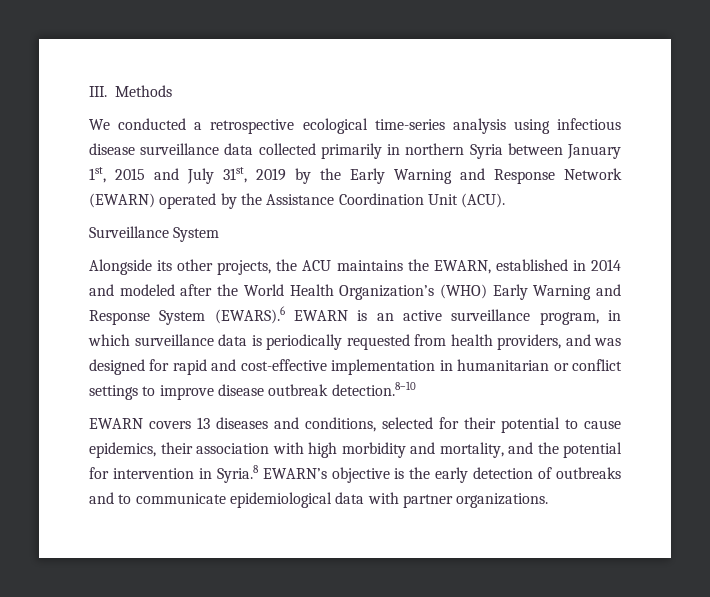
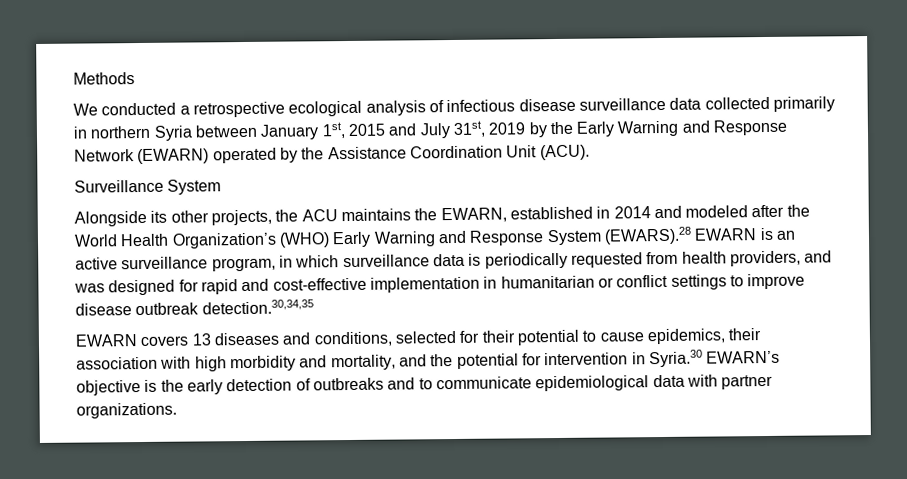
- III. Methods
+ Methods
- We conducted a retrospective ecological time-series analysis using infectious disease surveillance data collected primarily in northern Syria between January 1st, 2015 and July 31st, 2019 by the Early Warning and Response Network (EWARN) operated by the Assistance Coordination Unit (ACU).
+ We conducted a retrospective ecological analysis of infectious disease surveillance data collected primarily in northern Syria between January 1st, 2015 and July 31st, 2019 by the Early Warning and Response Network (EWARN) operated by the Assistance Coordination Unit (ACU).
- Alongside its other projects, the ACU maintains the EWARN, established in 2014 and modeled after the World Health Organization’s (WHO) Early Warning and Response System (EWARS).6 EWARN is an active surveillance program, in which surveillance data is periodically requested from health providers, and was designed for rapid and cost-effective implementation in humanitarian or conflict settings to improve disease outbreak detection.8–10
+ Alongside its other projects, the ACU maintains the EWARN, established in 2014 and modeled after the World Health Organization’s (WHO) Early Warning and Response System (EWARS).28 EWARN is an active surveillance program, in which surveillance data is periodically requested from health providers, and was designed for rapid and cost-effective implementation in humanitarian or conflict settings to improve disease outbreak detection.30,34,35
- EWARN covers 13 diseases and conditions, selected for their potential to cause epidemics, their association with high morbidity and mortality, and the potential for intervention in Syria.8 EWARN’s objective is the early detection of outbreaks and to communicate epidemiological data with partner organizations.
+ EWARN covers 13 diseases and conditions, selected for their potential to cause epidemics, their association with high morbidity and mortality, and the potential for intervention in Syria.30 EWARN’s objective is the early detection of outbreaks and to communicate epidemiological data with partner organizations.

